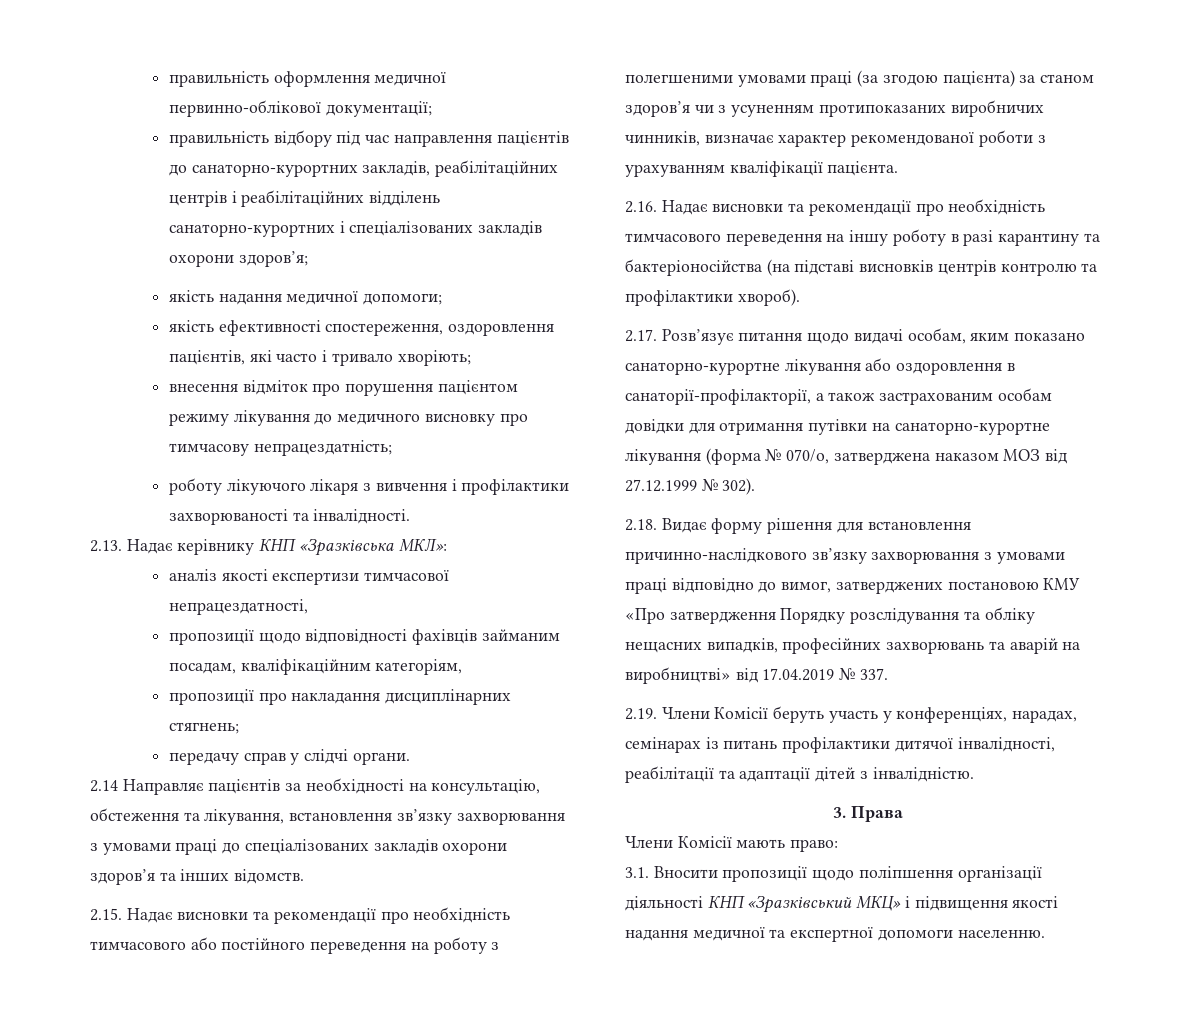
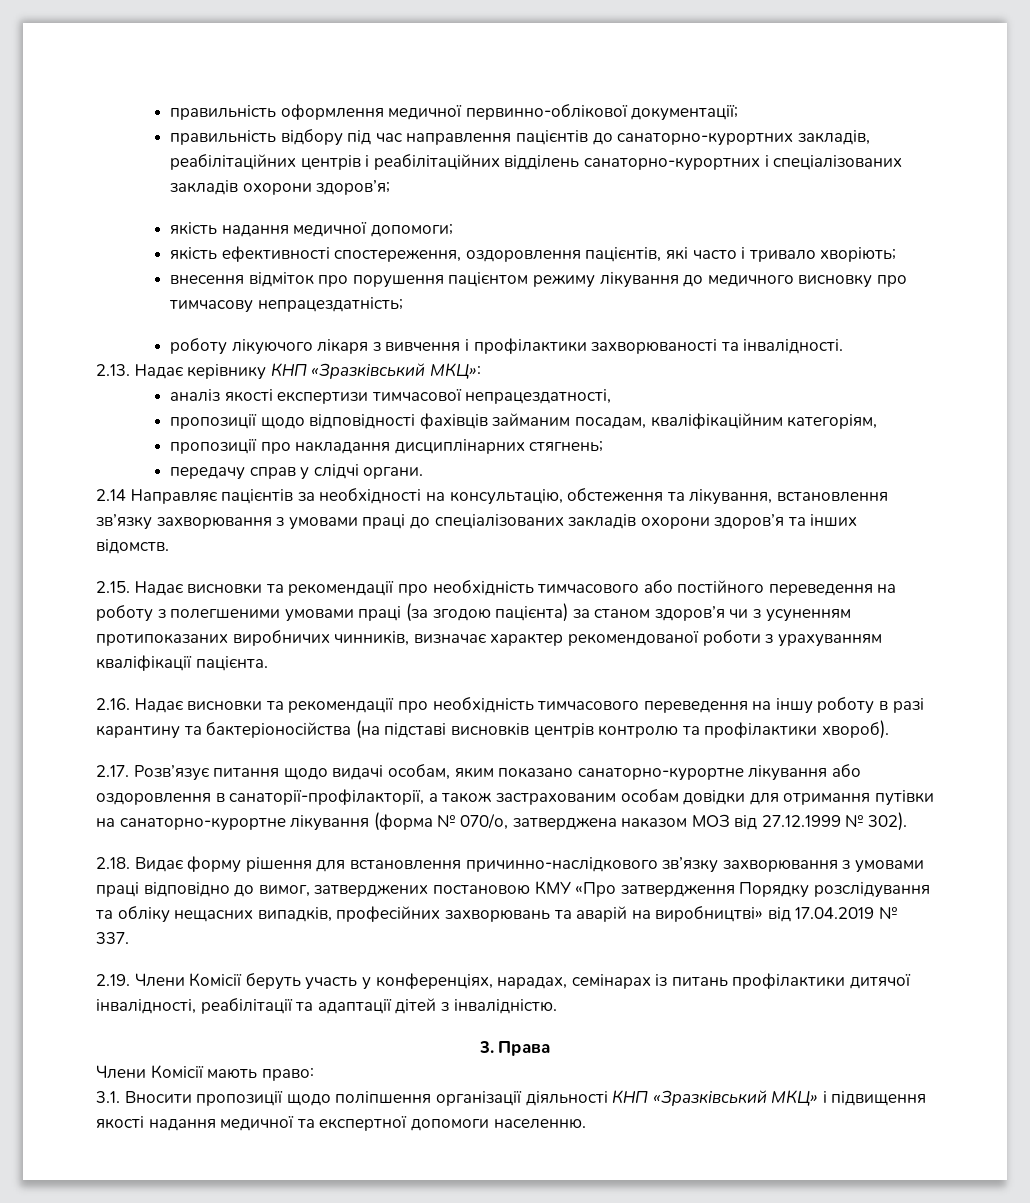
- 2.13. Надає керівнику КНП «Зразківська МКЛ»:
+ 2.13. Надає керівнику КНП «Зразківський МКЦ»:

